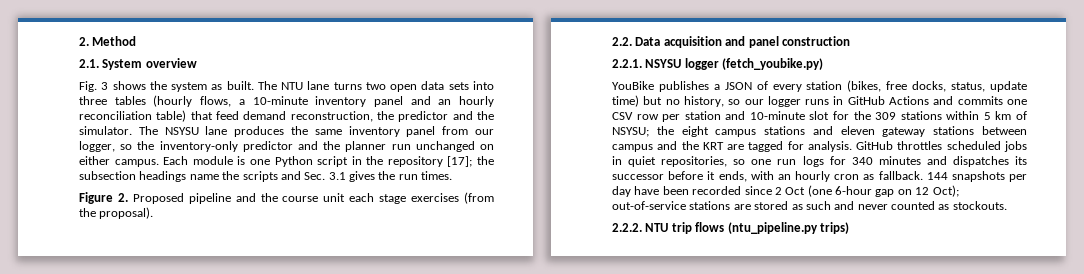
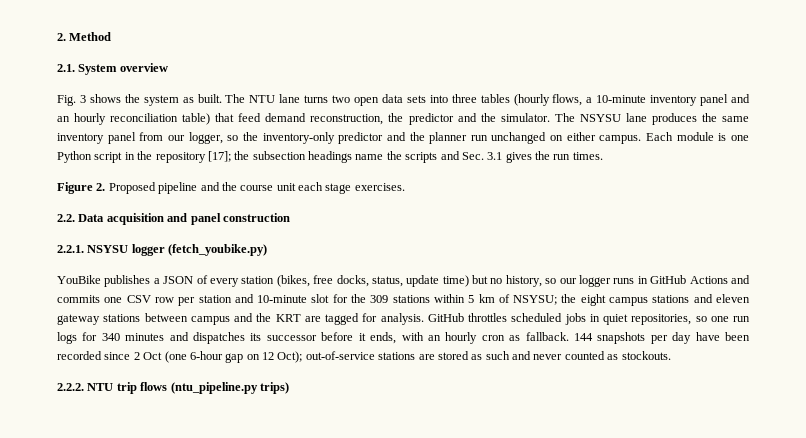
- Figure 2. Proposed pipeline and the course unit each stage exercises (from the proposal).
+ Figure 2. Proposed pipeline and the course unit each stage exercises.

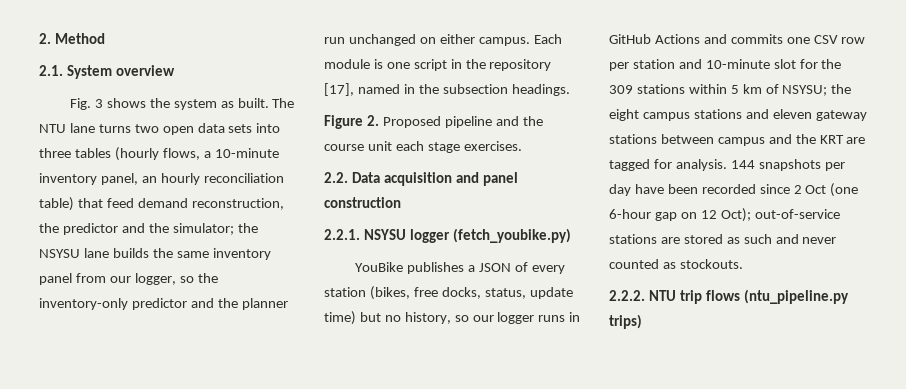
- The NTU lane turns two open data sets into three tables (hourly flows, a 10-minute inventory panel and an hourly reconciliation table) that feed demand reconstruction, the predictor and the simulator. The NSYSU lane produces the same inventory panel from our logger, so the inventory-only predictor and the planner run unchanged on either campus.
+ The NTU lane turns two open data sets into three tables (hourly flows, a 10-minute inventory panel, an hourly reconciliation table) that feed demand reconstruction, the predictor and the simulator; the NSYSU lane builds the same inventory panel from our logger, so the inventory-only predictor and the planner run unchanged on either campus.
- Each module is one Python script in the repository [17]; the subsection headings name the scripts and Sec. 3.1 gives the run times.
+ Each module is one script in the repository [17], named in the subsection headings.
- GitHub throttles scheduled jobs in quiet repositories, so one run logs for 340 minutes and dispatches its successor before it ends, with an hourly cron as fallback.

